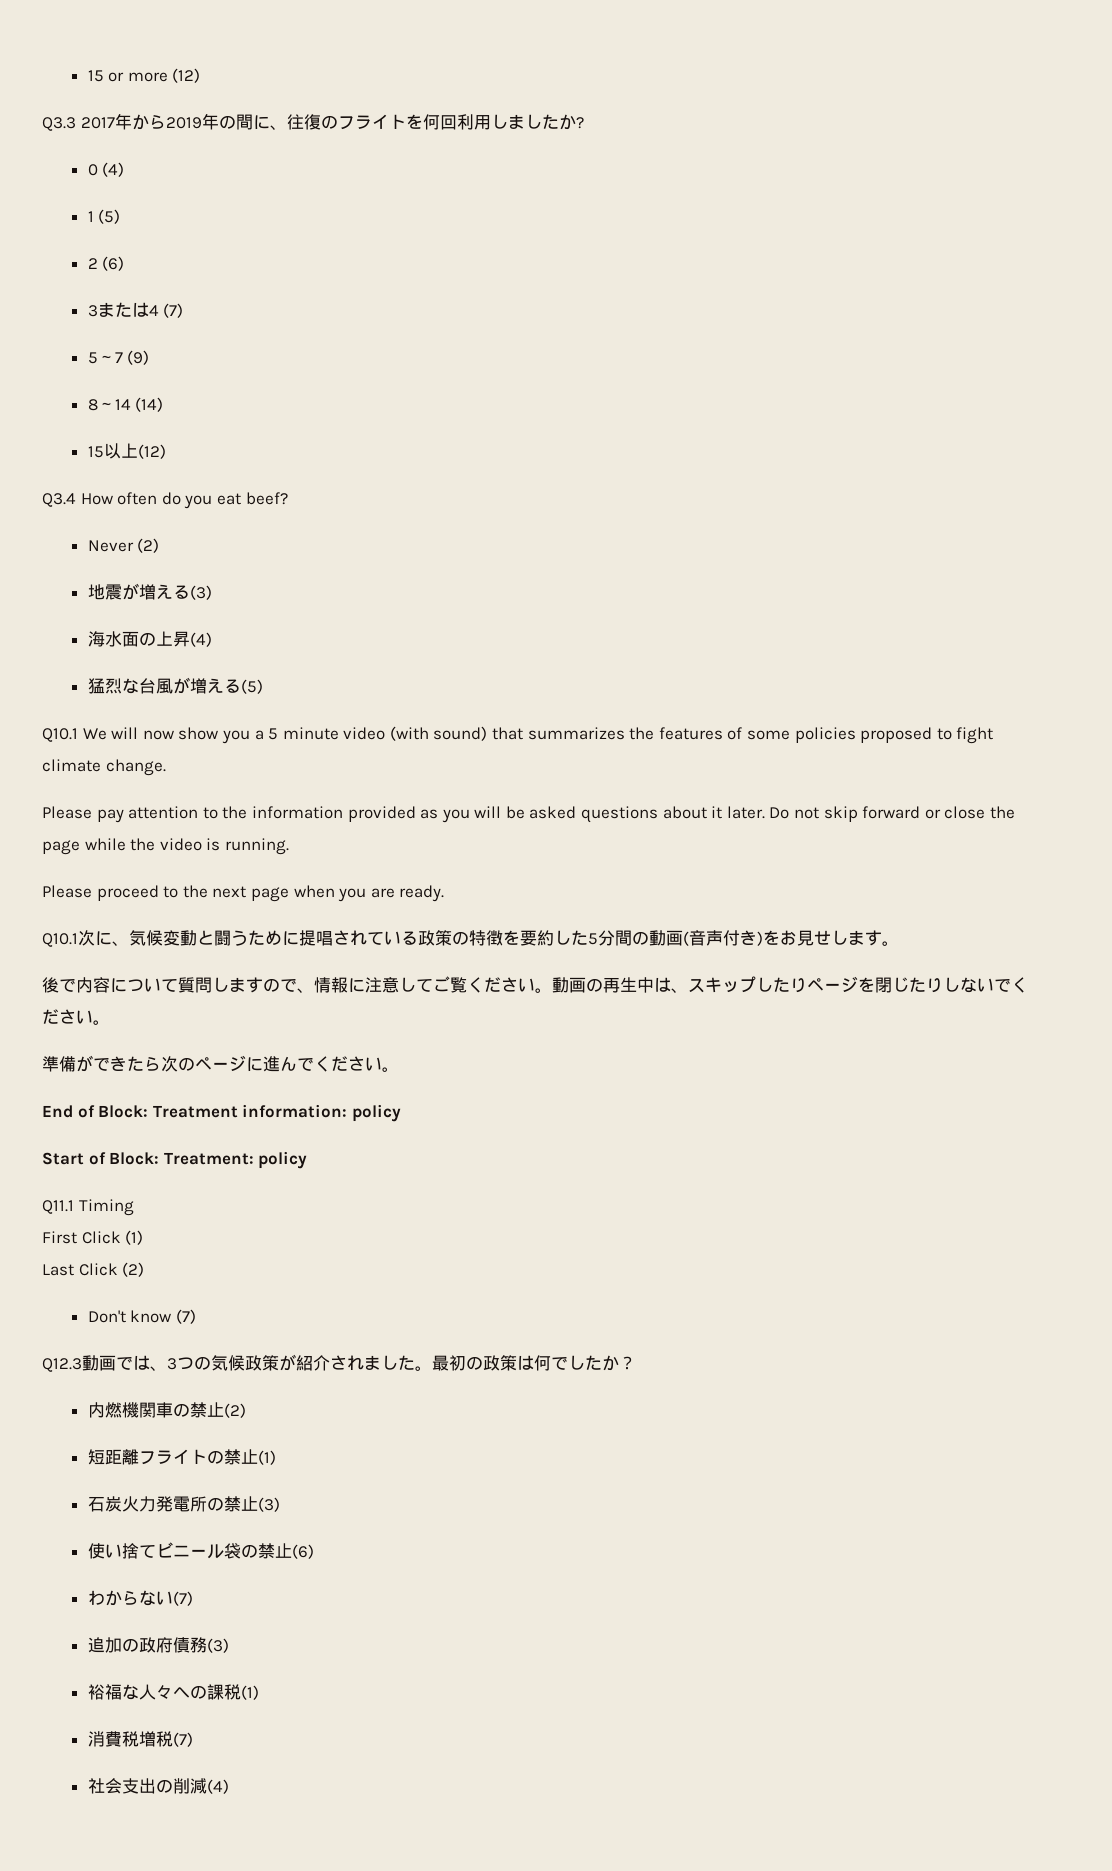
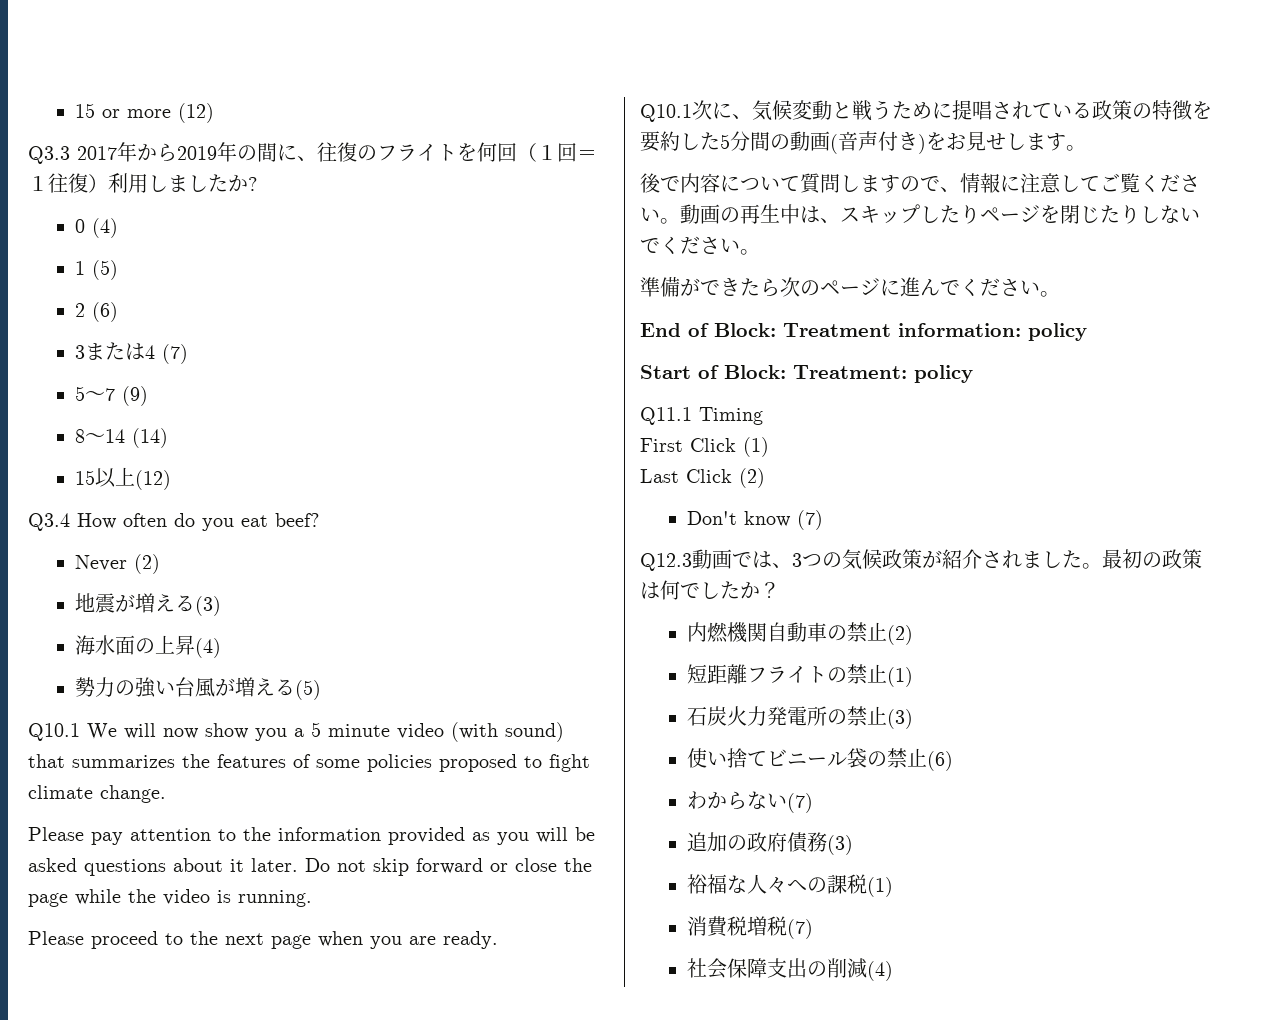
- Q3.3 2017年から2019年の間に、往復のフライトを何回利用しましたか?
+ Q3.3 2017年から2019年の間に、往復のフライトを何回（１回＝１往復）利用しましたか?
- 猛烈な台風が増える(5)
+ 勢力の強い台風が増える(5)
- Q10.1次に、気候変動と闘うために提唱されている政策の特徴を要約した5分間の動画(音声付き)をお見せします。
+ Q10.1次に、気候変動と戦うために提唱されている政策の特徴を要約した5分間の動画(音声付き)をお見せします。
- 内燃機関車の禁止(2)
+ 内燃機関自動車の禁止(2)
- 社会支出の削減(4)
+ 社会保障支出の削減(4)

